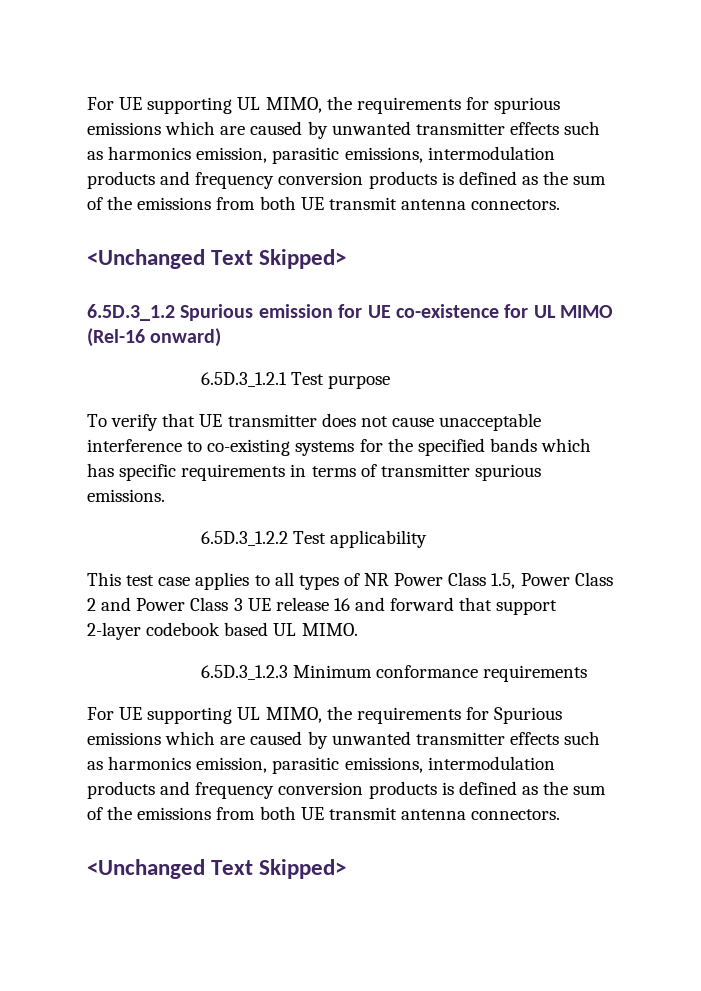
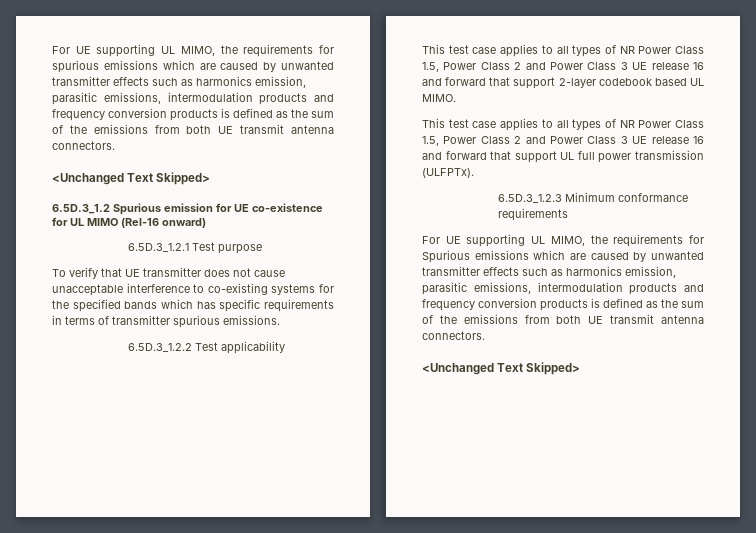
+ This test case applies to all types of NR Power Class 1.5, Power Class 2 and Power Class 3 UE release 16 and forward that support UL full power transmission (ULFPTx).

